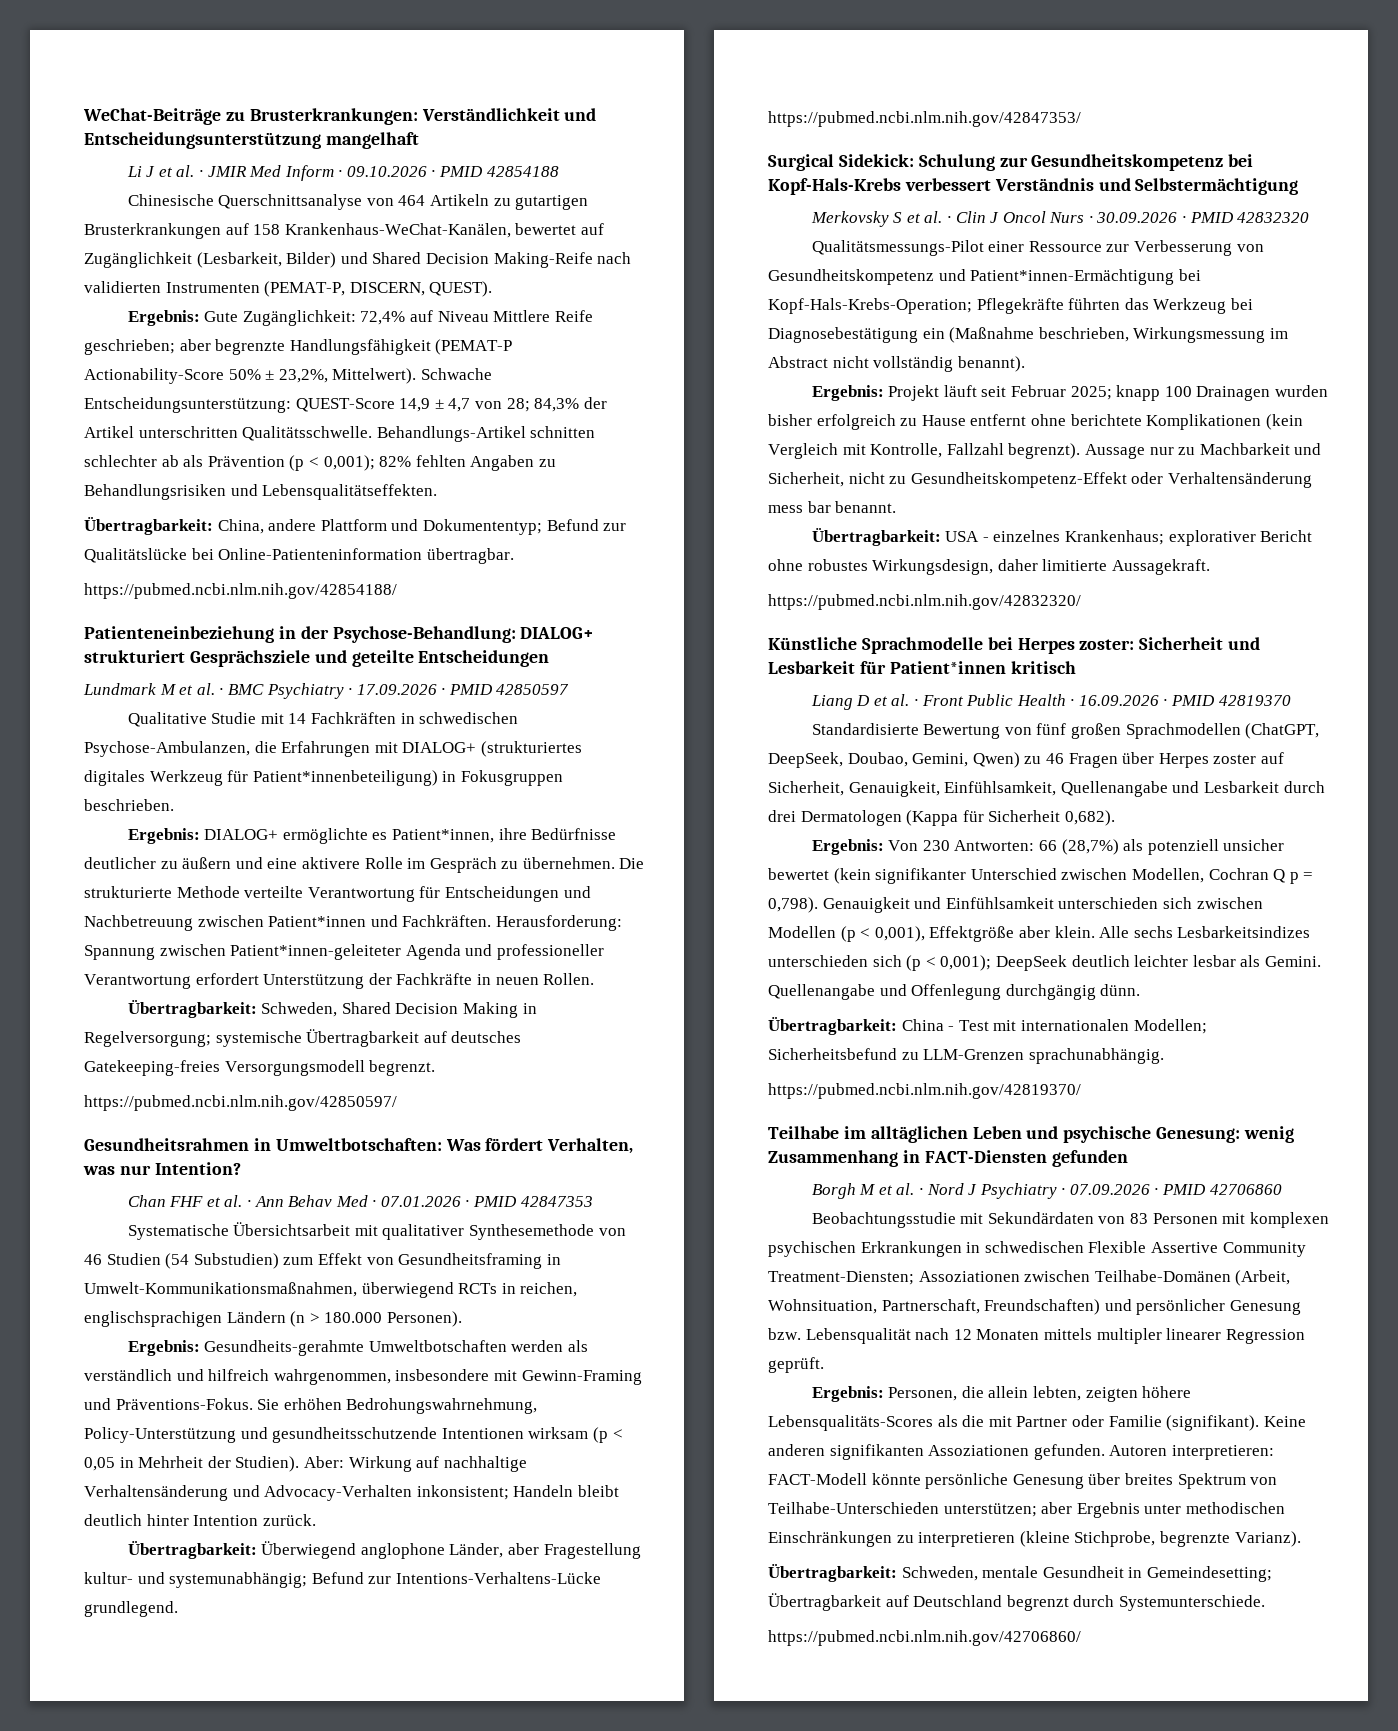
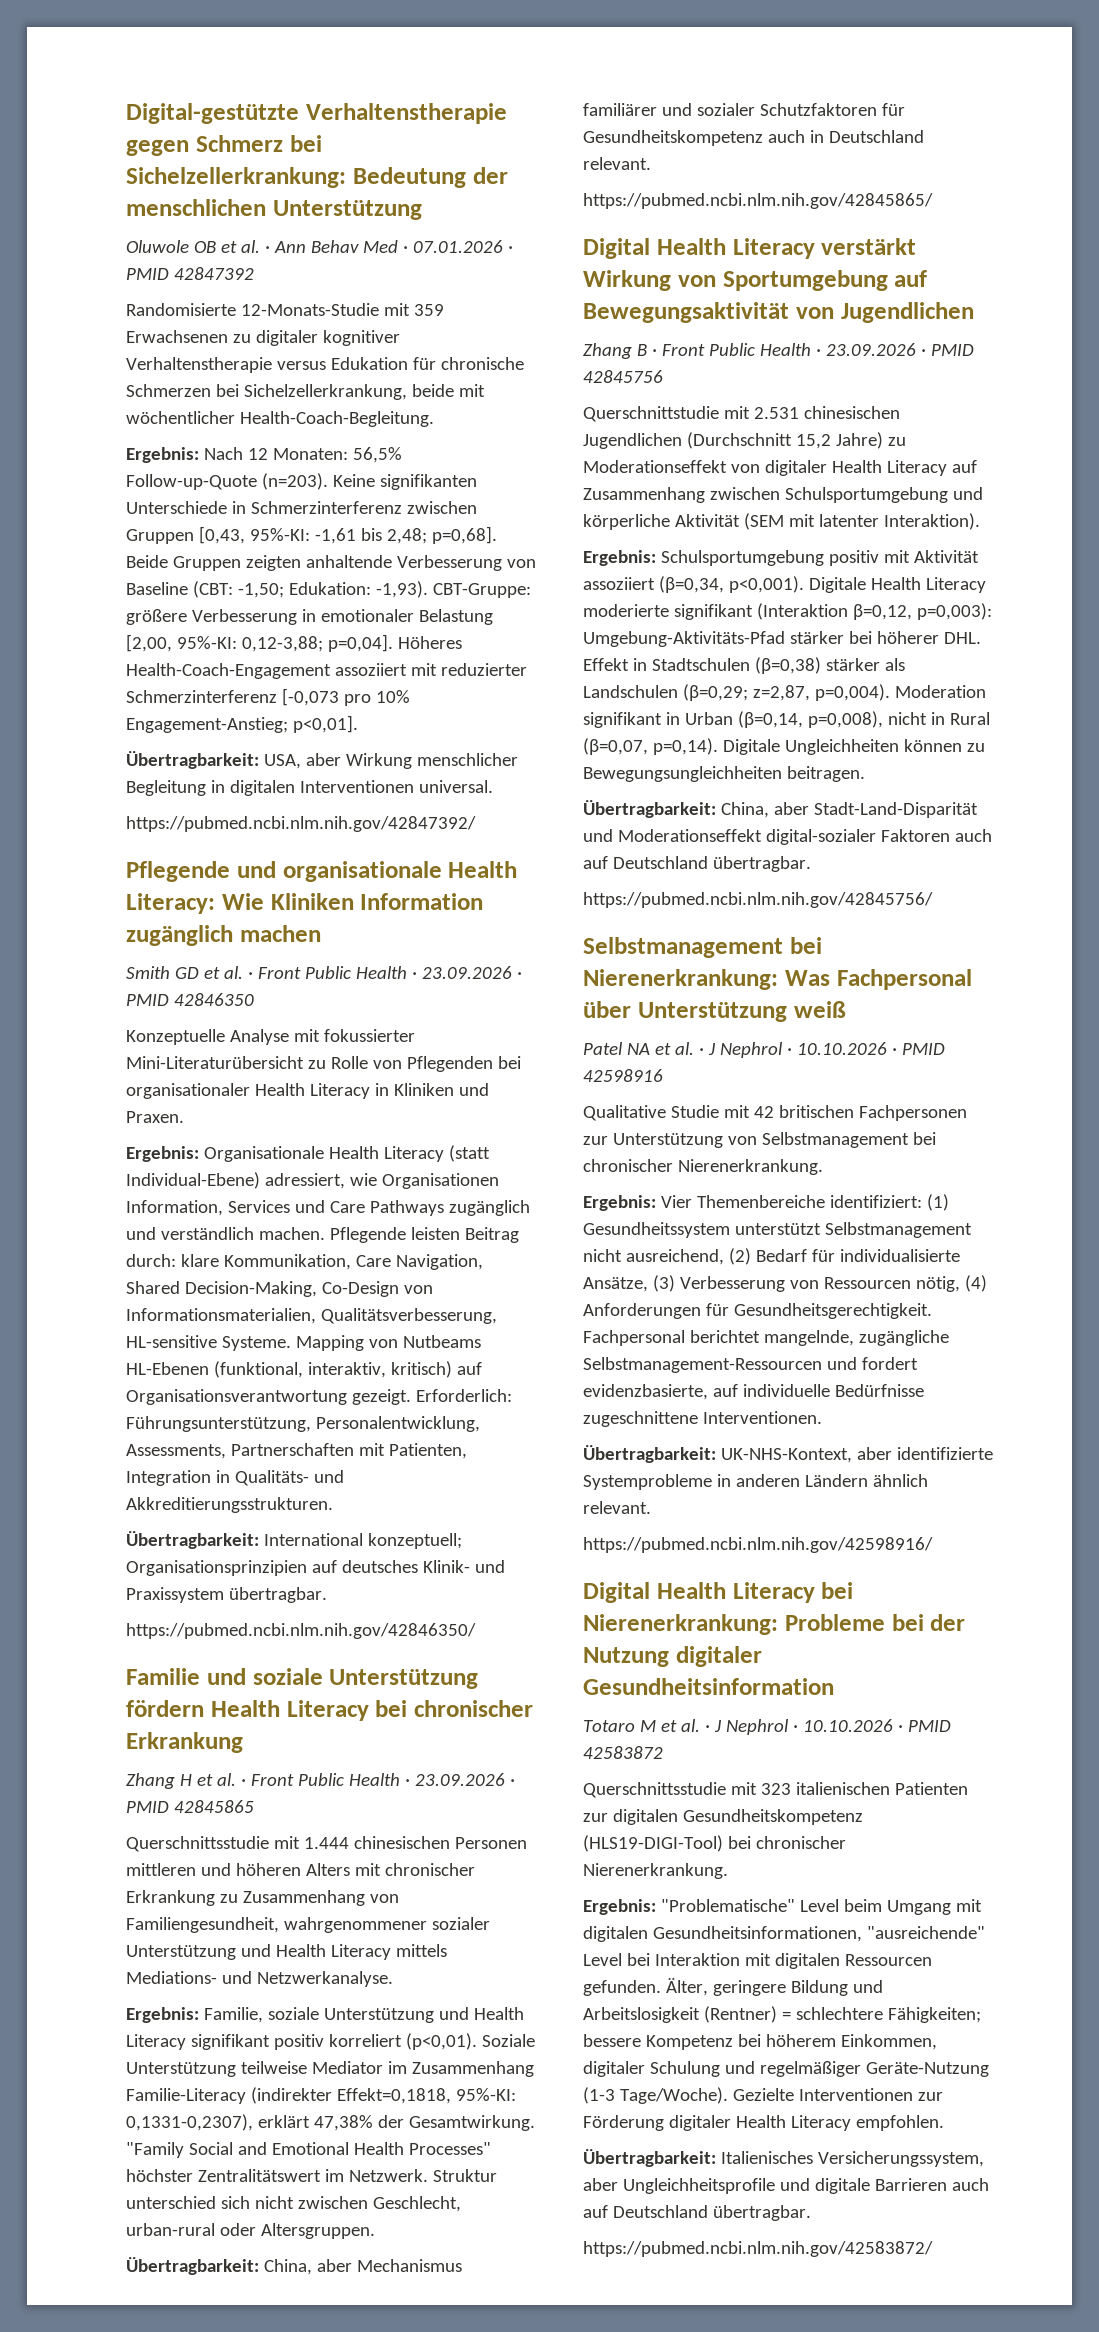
- WeChat-Beiträge zu Brusterkrankungen: Verständlichkeit und Entscheidungsunterstützung mangelhaft
- Li J et al. · JMIR Med Inform · 09.10.2026 · PMID 42854188
- Chinesische Querschnittsanalyse von 464 Artikeln zu gutartigen Brusterkrankungen auf 158 Krankenhaus-WeChat-Kanälen, bewertet auf Zugänglichkeit (Lesbarkeit, Bilder) und Shared Decision Making-Reife nach validierten Instrumenten (PEMAT-P, DISCERN, QUEST).
- Ergebnis: Gute Zugänglichkeit: 72,4% auf Niveau Mittlere Reife geschrieben; aber begrenzte Handlungsfähigkeit (PEMAT-P Actionability-Score 50% ± 23,2%, Mittelwert). Schwache Entscheidungsunterstützung: QUEST-Score 14,9 ± 4,7 von 28; 84,3% der Artikel unterschritten Qualitätsschwelle. Behandlungs-Artikel schnitten schlechter ab als Prävention (p < 0,001); 82% fehlten Angaben zu Behandlungsrisiken und Lebensqualitätseffekten.
- Übertragbarkeit: China, andere Plattform und Dokumententyp; Befund zur Qualitätslücke bei Online-Patienteninformation übertragbar.
- https://pubmed.ncbi.nlm.nih.gov/42854188/
- Patienteneinbeziehung in der Psychose-Behandlung: DIALOG+ strukturiert Gesprächsziele und geteilte Entscheidungen
- Lundmark M et al. · BMC Psychiatry · 17.09.2026 · PMID 42850597
- Qualitative Studie mit 14 Fachkräften in schwedischen Psychose-Ambulanzen, die Erfahrungen mit DIALOG+ (strukturiertes digitales Werkzeug für Patient*innenbeteiligung) in Fokusgruppen beschrieben.
- Ergebnis: DIALOG+ ermöglichte es Patient*innen, ihre Bedürfnisse deutlicher zu äußern und eine aktivere Rolle im Gespräch zu übernehmen. Die strukturierte Methode verteilte Verantwortung für Entscheidungen und Nachbetreuung zwischen Patient*innen und Fachkräften. Herausforderung: Spannung zwischen Patient*innen-geleiteter Agenda und professioneller Verantwortung erfordert Unterstützung der Fachkräfte in neuen Rollen.
- Übertragbarkeit: Schweden, Shared Decision Making in Regelversorgung; systemische Übertragbarkeit auf deutsches Gatekeeping-freies Versorgungsmodell begrenzt.
- https://pubmed.ncbi.nlm.nih.gov/42850597/
- Gesundheitsrahmen in Umweltbotschaften: Was fördert Verhalten, was nur Intention?
- Chan FHF et al. · Ann Behav Med · 07.01.2026 · PMID 42847353
- Systematische Übersichtsarbeit mit qualitativer Synthesemethode von 46 Studien (54 Substudien) zum Effekt von Gesundheitsframing in Umwelt-Kommunikationsmaßnahmen, überwiegend RCTs in reichen, englischsprachigen Ländern (n > 180.000 Personen).
- Ergebnis: Gesundheits-gerahmte Umweltbotschaften werden als verständlich und hilfreich wahrgenommen, insbesondere mit Gewinn-Framing und Präventions-Fokus. Sie erhöhen Bedrohungswahrnehmung, Policy-Unterstützung und gesundheitsschutzende Intentionen wirksam (p < 0,05 in Mehrheit der Studien). Aber: Wirkung auf nachhaltige Verhaltensänderung und Advocacy-Verhalten inkonsistent; Handeln bleibt deutlich hinter Intention zurück.
- Übertragbarkeit: Überwiegend anglophone Länder, aber Fragestellung kultur- und systemunabhängig; Befund zur Intentions-Verhaltens-Lücke grundlegend.
- https://pubmed.ncbi.nlm.nih.gov/42847353/
- Surgical Sidekick: Schulung zur Gesundheitskompetenz bei Kopf-Hals-Krebs verbessert Verständnis und Selbstermächtigung
- Merkovsky S et al. · Clin J Oncol Nurs · 30.09.2026 · PMID 42832320
- Qualitätsmessungs-Pilot einer Ressource zur Verbesserung von Gesundheitskompetenz und Patient*innen-Ermächtigung bei Kopf-Hals-Krebs-Operation; Pflegekräfte führten das Werkzeug bei Diagnosebestätigung ein (Maßnahme beschrieben, Wirkungsmessung im Abstract nicht vollständig benannt).
- Ergebnis: Projekt läuft seit Februar 2025; knapp 100 Drainagen wurden bisher erfolgreich zu Hause entfernt ohne berichtete Komplikationen (kein Vergleich mit Kontrolle, Fallzahl begrenzt). Aussage nur zu Machbarkeit und Sicherheit, nicht zu Gesundheitskompetenz-Effekt oder Verhaltensänderung mess bar benannt.
- Übertragbarkeit: USA - einzelnes Krankenhaus; explorativer Bericht ohne robustes Wirkungsdesign, daher limitierte Aussagekraft.
- https://pubmed.ncbi.nlm.nih.gov/42832320/
- Künstliche Sprachmodelle bei Herpes zoster: Sicherheit und Lesbarkeit für Patient*innen kritisch
- Liang D et al. · Front Public Health · 16.09.2026 · PMID 42819370
- Standardisierte Bewertung von fünf großen Sprachmodellen (ChatGPT, DeepSeek, Doubao, Gemini, Qwen) zu 46 Fragen über Herpes zoster auf Sicherheit, Genauigkeit, Einfühlsamkeit, Quellenangabe und Lesbarkeit durch drei Dermatologen (Kappa für Sicherheit 0,682).
- Ergebnis: Von 230 Antworten: 66 (28,7%) als potenziell unsicher bewertet (kein signifikanter Unterschied zwischen Modellen, Cochran Q p = 0,798). Genauigkeit und Einfühlsamkeit unterschieden sich zwischen Modellen (p < 0,001), Effektgröße aber klein. Alle sechs Lesbarkeitsindizes unterschieden sich (p < 0,001); DeepSeek deutlich leichter lesbar als Gemini. Quellenangabe und Offenlegung durchgängig dünn.
- Übertragbarkeit: China - Test mit internationalen Modellen; Sicherheitsbefund zu LLM-Grenzen sprachunabhängig.
- https://pubmed.ncbi.nlm.nih.gov/42819370/
- Teilhabe im alltäglichen Leben und psychische Genesung: wenig Zusammenhang in FACT-Diensten gefunden
- Borgh M et al. · Nord J Psychiatry · 07.09.2026 · PMID 42706860
- Beobachtungsstudie mit Sekundärdaten von 83 Personen mit komplexen psychischen Erkrankungen in schwedischen Flexible Assertive Community Treatment-Diensten; Assoziationen zwischen Teilhabe-Domänen (Arbeit, Wohnsituation, Partnerschaft, Freundschaften) und persönlicher Genesung bzw. Lebensqualität nach 12 Monaten mittels multipler linearer Regression geprüft.
- Ergebnis: Personen, die allein lebten, zeigten höhere Lebensqualitäts-Scores als die mit Partner oder Familie (signifikant). Keine anderen signifikanten Assoziationen gefunden. Autoren interpretieren: FACT-Modell könnte persönliche Genesung über breites Spektrum von Teilhabe-Unterschieden unterstützen; aber Ergebnis unter methodischen Einschränkungen zu interpretieren (kleine Stichprobe, begrenzte Varianz).
- Übertragbarkeit: Schweden, mentale Gesundheit in Gemeindesetting; Übertragbarkeit auf Deutschland begrenzt durch Systemunterschiede.
- https://pubmed.ncbi.nlm.nih.gov/42706860/
+ Digital-gestützte Verhaltenstherapie gegen Schmerz bei Sichelzellerkrankung: Bedeutung der menschlichen Unterstützung
+ Oluwole OB et al. · Ann Behav Med · 07.01.2026 · PMID 42847392
+ Randomisierte 12-Monats-Studie mit 359 Erwachsenen zu digitaler kognitiver Verhaltenstherapie versus Edukation für chronische Schmerzen bei Sichelzellerkrankung, beide mit wöchentlicher Health-Coach-Begleitung.
+ Ergebnis: Nach 12 Monaten: 56,5% Follow-up-Quote (n=203). Keine signifikanten Unterschiede in Schmerzinterferenz zwischen Gruppen [0,43, 95%-KI: -1,61 bis 2,48; p=0,68]. Beide Gruppen zeigten anhaltende Verbesserung von Baseline (CBT: -1,50; Edukation: -1,93). CBT-Gruppe: größere Verbesserung in emotionaler Belastung [2,00, 95%-KI: 0,12-3,88; p=0,04]. Höheres Health-Coach-Engagement assoziiert mit reduzierter Schmerzinterferenz [-0,073 pro 10% Engagement-Anstieg; p<0,01].
+ Übertragbarkeit: USA, aber Wirkung menschlicher Begleitung in digitalen Interventionen universal.
+ https://pubmed.ncbi.nlm.nih.gov/42847392/
+ Pflegende und organisationale Health Literacy: Wie Kliniken Information zugänglich machen
+ Smith GD et al. · Front Public Health · 23.09.2026 · PMID 42846350
+ Konzeptuelle Analyse mit fokussierter Mini-Literaturübersicht zu Rolle von Pflegenden bei organisationaler Health Literacy in Kliniken und Praxen.
+ Ergebnis: Organisationale Health Literacy (statt Individual-Ebene) adressiert, wie Organisationen Information, Services und Care Pathways zugänglich und verständlich machen. Pflegende leisten Beitrag durch: klare Kommunikation, Care Navigation, Shared Decision-Making, Co-Design von Informationsmaterialien, Qualitätsverbesserung, HL-sensitive Systeme. Mapping von Nutbeams HL-Ebenen (funktional, interaktiv, kritisch) auf Organisationsverantwortung gezeigt. Erforderlich: Führungsunterstützung, Personalentwicklung, Assessments, Partnerschaften mit Patienten, Integration in Qualitäts- und Akkreditierungsstrukturen.
+ Übertragbarkeit: International konzeptuell; Organisationsprinzipien auf deutsches Klinik- und Praxissystem übertragbar.
+ https://pubmed.ncbi.nlm.nih.gov/42846350/
+ Familie und soziale Unterstützung fördern Health Literacy bei chronischer Erkrankung
+ Zhang H et al. · Front Public Health · 23.09.2026 · PMID 42845865
+ Querschnittsstudie mit 1.444 chinesischen Personen mittleren und höheren Alters mit chronischer Erkrankung zu Zusammenhang von Familiengesundheit, wahrgenommener sozialer Unterstützung und Health Literacy mittels Mediations- und Netzwerkanalyse.
+ Ergebnis: Familie, soziale Unterstützung und Health Literacy signifikant positiv korreliert (p<0,01). Soziale Unterstützung teilweise Mediator im Zusammenhang Familie-Literacy (indirekter Effekt=0,1818, 95%-KI: 0,1331-0,2307), erklärt 47,38% der Gesamtwirkung. "Family Social and Emotional Health Processes" höchster Zentralitätswert im Netzwerk. Struktur unterschied sich nicht zwischen Geschlecht, urban-rural oder Altersgruppen.
+ Übertragbarkeit: China, aber Mechanismus familiärer und sozialer Schutzfaktoren für Gesundheitskompetenz auch in Deutschland relevant.
+ https://pubmed.ncbi.nlm.nih.gov/42845865/
+ Digital Health Literacy verstärkt Wirkung von Sportumgebung auf Bewegungsaktivität von Jugendlichen
+ Zhang B · Front Public Health · 23.09.2026 · PMID 42845756
+ Querschnittstudie mit 2.531 chinesischen Jugendlichen (Durchschnitt 15,2 Jahre) zu Moderationseffekt von digitaler Health Literacy auf Zusammenhang zwischen Schulsportumgebung und körperliche Aktivität (SEM mit latenter Interaktion).
+ Ergebnis: Schulsportumgebung positiv mit Aktivität assoziiert (β=0,34, p<0,001). Digitale Health Literacy moderierte signifikant (Interaktion β=0,12, p=0,003): Umgebung-Aktivitäts-Pfad stärker bei höherer DHL. Effekt in Stadtschulen (β=0,38) stärker als Landschulen (β=0,29; z=2,87, p=0,004). Moderation signifikant in Urban (β=0,14, p=0,008), nicht in Rural (β=0,07, p=0,14). Digitale Ungleichheiten können zu Bewegungsungleichheiten beitragen.
+ Übertragbarkeit: China, aber Stadt-Land-Disparität und Moderationseffekt digital-sozialer Faktoren auch auf Deutschland übertragbar.
+ https://pubmed.ncbi.nlm.nih.gov/42845756/
+ Selbstmanagement bei Nierenerkrankung: Was Fachpersonal über Unterstützung weiß
+ Patel NA et al. · J Nephrol · 10.10.2026 · PMID 42598916
+ Qualitative Studie mit 42 britischen Fachpersonen zur Unterstützung von Selbstmanagement bei chronischer Nierenerkrankung.
+ Ergebnis: Vier Themenbereiche identifiziert: (1) Gesundheitssystem unterstützt Selbstmanagement nicht ausreichend, (2) Bedarf für individualisierte Ansätze, (3) Verbesserung von Ressourcen nötig, (4) Anforderungen für Gesundheitsgerechtigkeit. Fachpersonal berichtet mangelnde, zugängliche Selbstmanagement-Ressourcen und fordert evidenzbasierte, auf individuelle Bedürfnisse zugeschnittene Interventionen.
+ Übertragbarkeit: UK-NHS-Kontext, aber identifizierte Systemprobleme in anderen Ländern ähnlich relevant.
+ https://pubmed.ncbi.nlm.nih.gov/42598916/
+ Digital Health Literacy bei Nierenerkrankung: Probleme bei der Nutzung digitaler Gesundheitsinformation
+ Totaro M et al. · J Nephrol · 10.10.2026 · PMID 42583872
+ Querschnittsstudie mit 323 italienischen Patienten zur digitalen Gesundheitskompetenz (HLS19-DIGI-Tool) bei chronischer Nierenerkrankung.
+ Ergebnis: "Problematische" Level beim Umgang mit digitalen Gesundheitsinformationen, "ausreichende" Level bei Interaktion mit digitalen Ressourcen gefunden. Älter, geringere Bildung und Arbeitslosigkeit (Rentner) = schlechtere Fähigkeiten; bessere Kompetenz bei höherem Einkommen, digitaler Schulung und regelmäßiger Geräte-Nutzung (1-3 Tage/Woche). Gezielte Interventionen zur Förderung digitaler Health Literacy empfohlen.
+ Übertragbarkeit: Italienisches Versicherungssystem, aber Ungleichheitsprofile und digitale Barrieren auch auf Deutschland übertragbar.
+ https://pubmed.ncbi.nlm.nih.gov/42583872/

